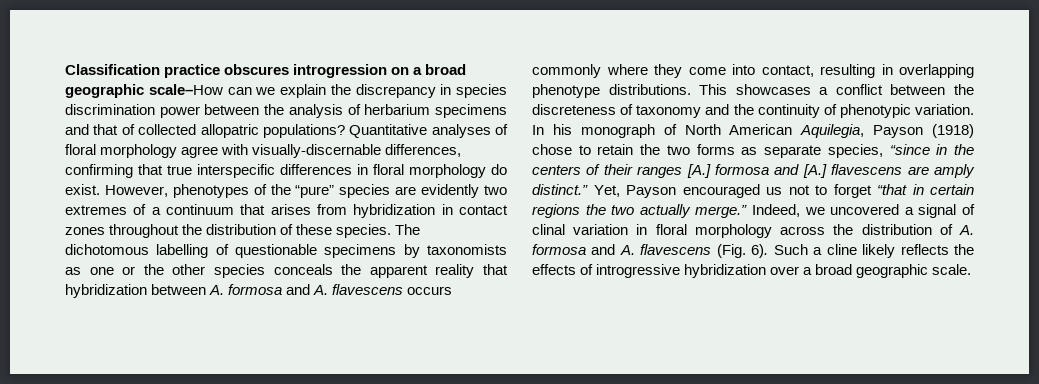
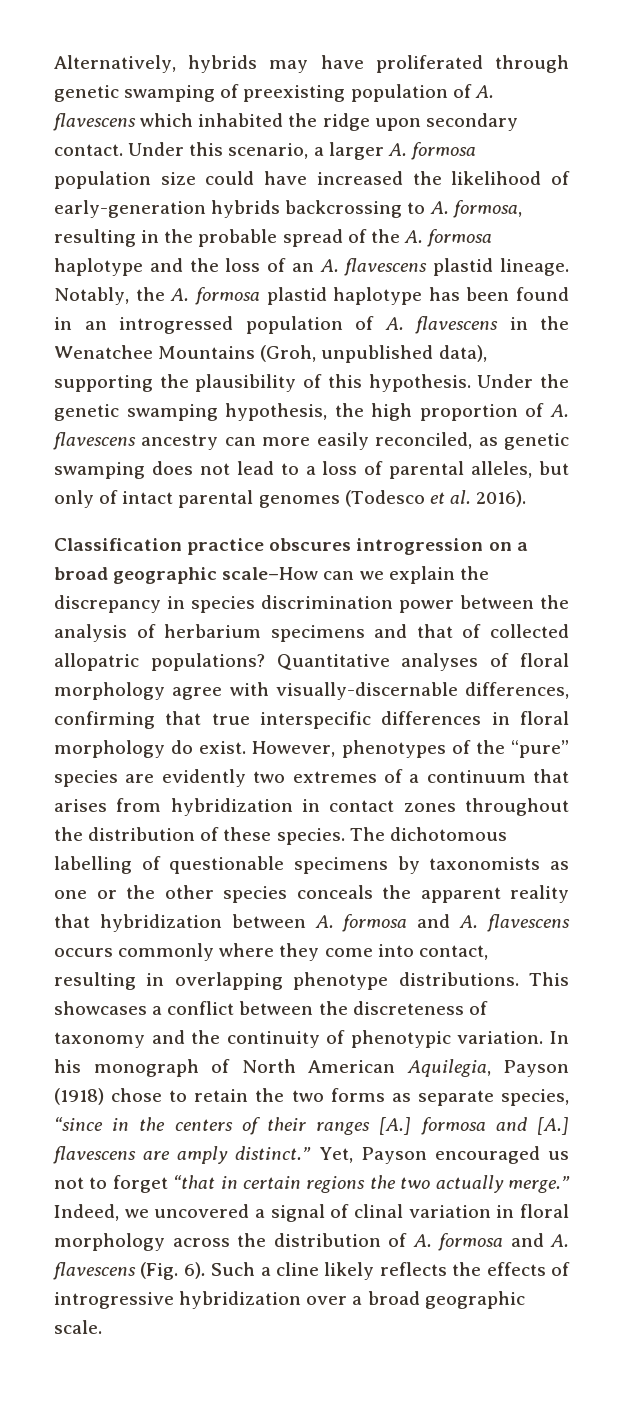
+ Alternatively, hybrids may have proliferated through genetic swamping of preexisting population of A. flavescens which inhabited the ridge upon secondary contact. Under this scenario, a larger A. formosa population size could have increased the likelihood of early-generation hybrids backcrossing to A. formosa, resulting in the probable spread of the A. formosa haplotype and the loss of an A. flavescens plastid lineage. Notably, the A. formosa plastid haplotype has been found in an introgressed population of A. flavescens in the Wenatchee Mountains (Groh, unpublished data), supporting the plausibility of this hypothesis. Under the genetic swamping hypothesis, the high proportion of A. flavescens ancestry can more easily reconciled, as genetic swamping does not lead to a loss of parental alleles, but only of intact parental genomes (Todesco et al. 2016).

